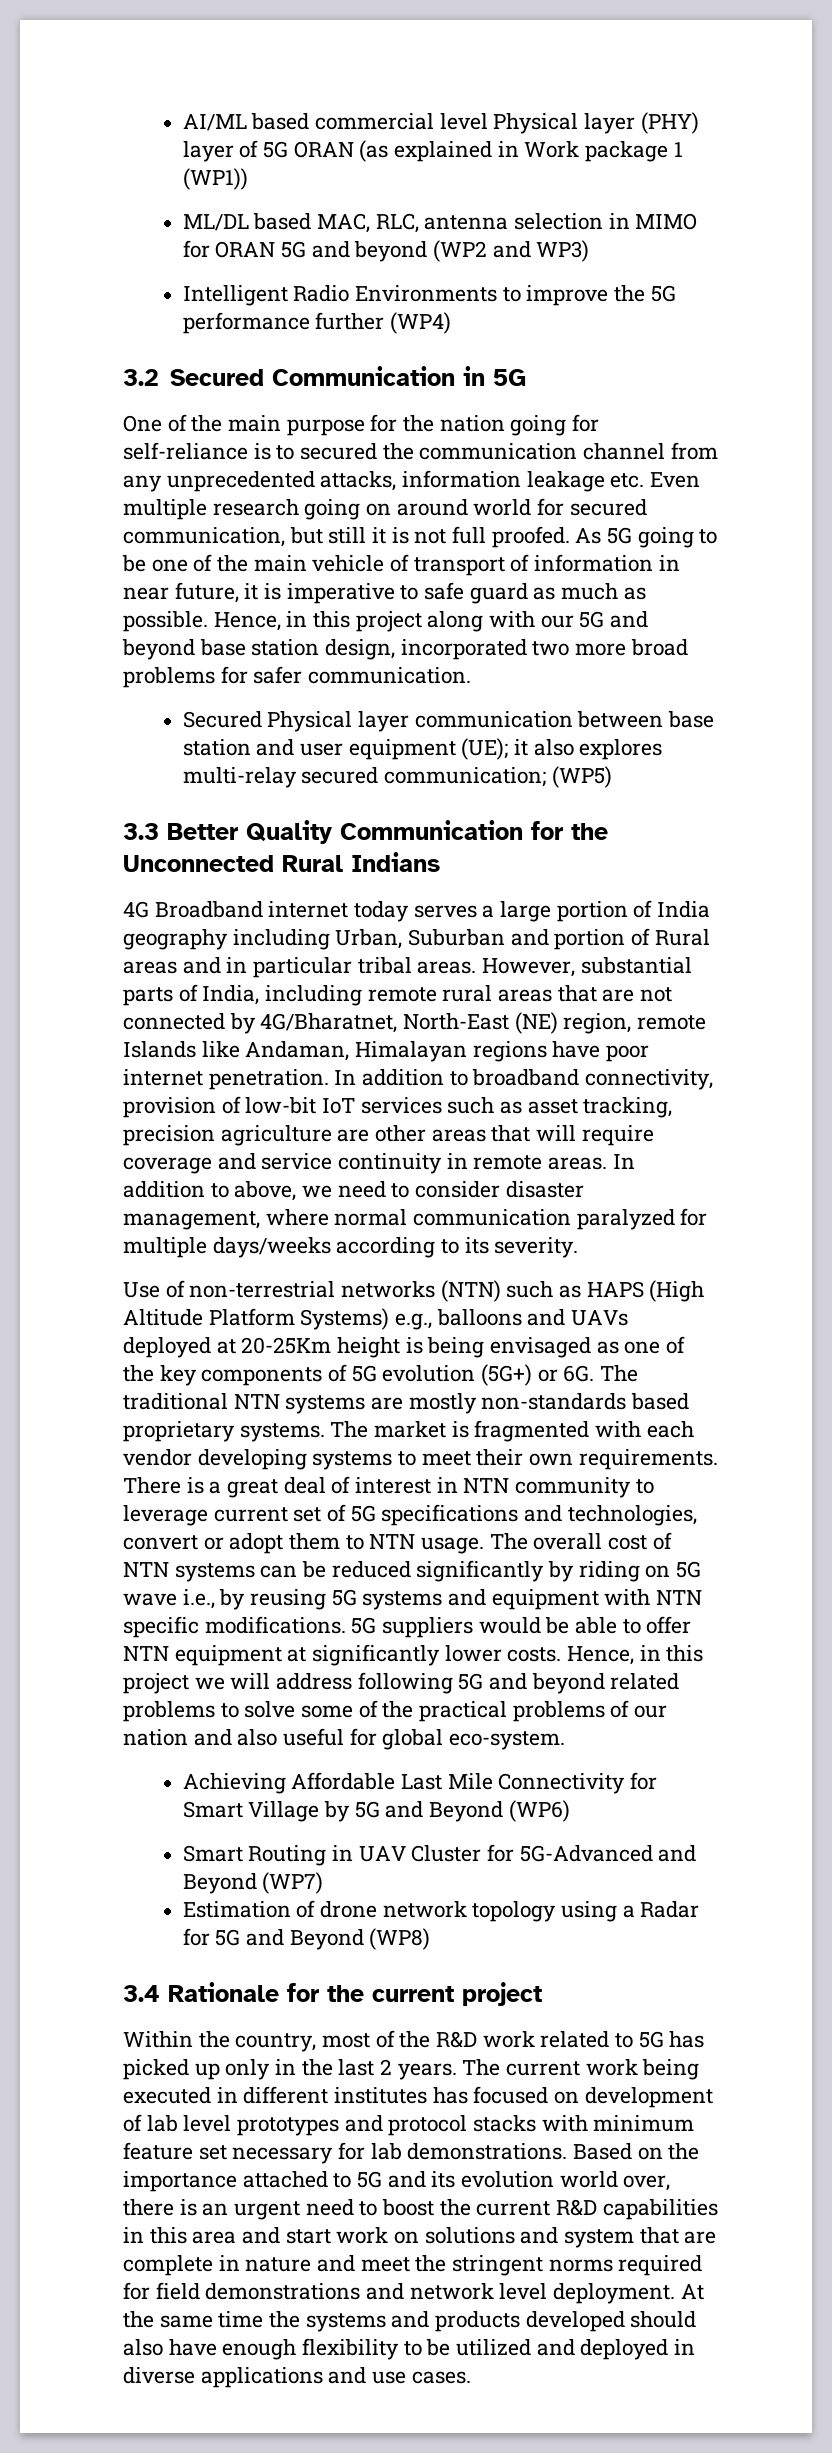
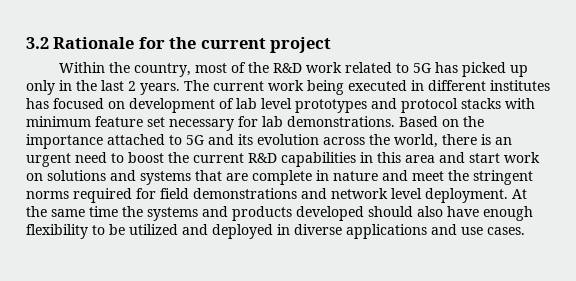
- AI/ML based commercial level Physical layer (PHY) layer of 5G ORAN (as explained in Work package 1 (WP1))
- ML/DL based MAC, RLC, antenna selection in MIMO for ORAN 5G and beyond (WP2 and WP3)
- Intelligent Radio Environments to improve the 5G performance further (WP4)
- 3.2 Secured Communication in 5G
- One of the main purpose for the nation going for self-reliance is to secured the communication channel from any unprecedented attacks, information leakage etc. Even multiple research going on around world for secured communication, but still it is not full proofed. As 5G going to be one of the main vehicle of transport of information in near future, it is imperative to safe guard as much as possible. Hence, in this project along with our 5G and beyond base station design, incorporated two more broad problems for safer communication.
- Secured Physical layer communication between base station and user equipment (UE); it also explores multi-relay secured communication; (WP5)
- 3.3 Better Quality Communication for the Unconnected Rural Indians
- 4G Broadband internet today serves a large portion of India geography including Urban, Suburban and portion of Rural areas and in particular tribal areas. However, substantial parts of India, including remote rural areas that are not connected by 4G/Bharatnet, North-East (NE) region, remote Islands like Andaman, Himalayan regions have poor internet penetration. In addition to broadband connectivity, provision of low-bit IoT services such as asset tracking, precision agriculture are other areas that will require coverage and service continuity in remote areas. In addition to above, we need to consider disaster management, where normal communication paralyzed for multiple days/weeks according to its severity.
- Use of non-terrestrial networks (NTN) such as HAPS (High Altitude Platform Systems) e.g., balloons and UAVs deployed at 20-25Km height is being envisaged as one of the key components of 5G evolution (5G+) or 6G. The traditional NTN systems are mostly non-standards based proprietary systems. The market is fragmented with each vendor developing systems to meet their own requirements. There is a great deal of interest in NTN community to leverage current set of 5G specifications and technologies, convert or adopt them to NTN usage. The overall cost of NTN systems can be reduced significantly by riding on 5G wave i.e., by reusing 5G systems and equipment with NTN specific modifications. 5G suppliers would be able to offer NTN equipment at significantly lower costs. Hence, in this project we will address following 5G and beyond related problems to solve some of the practical problems of our nation and also useful for global eco-system.
- Achieving Affordable Last Mile Connectivity for Smart Village by 5G and Beyond (WP6)
- Smart Routing in UAV Cluster for 5G-Advanced and Beyond (WP7)
- Estimation of drone network topology using a Radar for 5G and Beyond (WP8)
- 3.4 Rationale for the current project
+ 3.2 Rationale for the current project
- Based on the importance attached to 5G and its evolution world over, there is an urgent need to boost the current R&D capabilities in this area and start work on solutions and system that are complete in nature and meet the stringent norms required for field demonstrations and network level deployment.
+ Based on the importance attached to 5G and its evolution across the world, there is an urgent need to boost the current R&D capabilities in this area and start work on solutions and systems that are complete in nature and meet the stringent norms required for field demonstrations and network level deployment.

